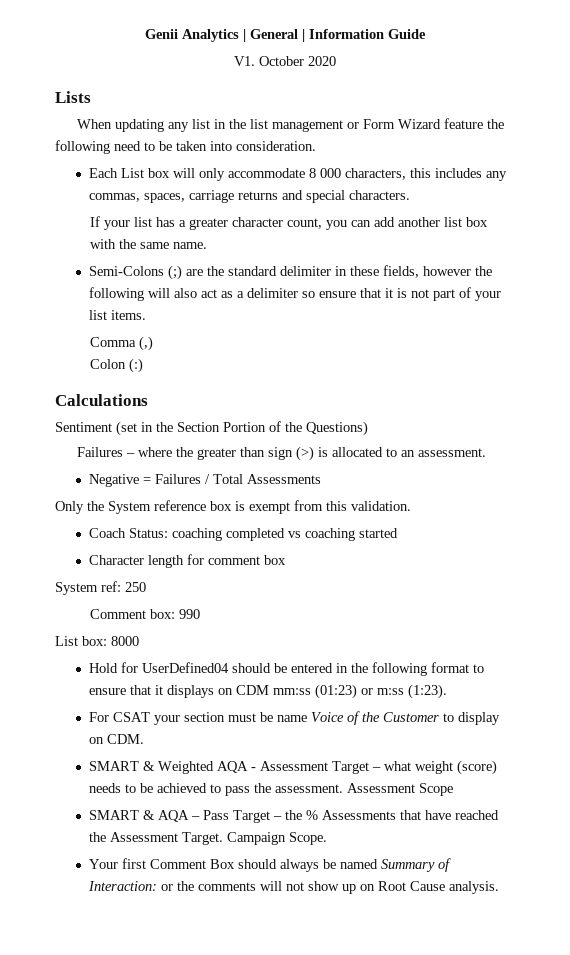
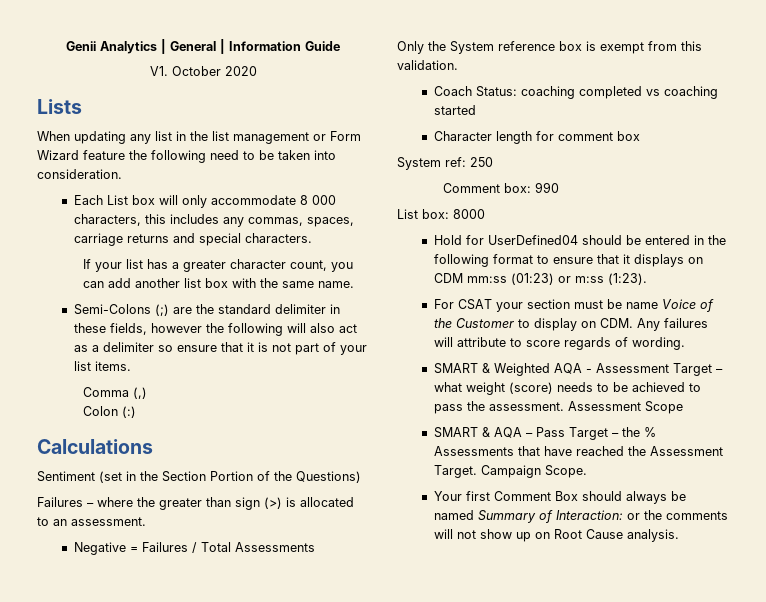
- For CSAT your section must be name Voice of the Customer to display on CDM.
+ For CSAT your section must be name Voice of the Customer to display on CDM. Any failures will attribute to score regards of wording.

